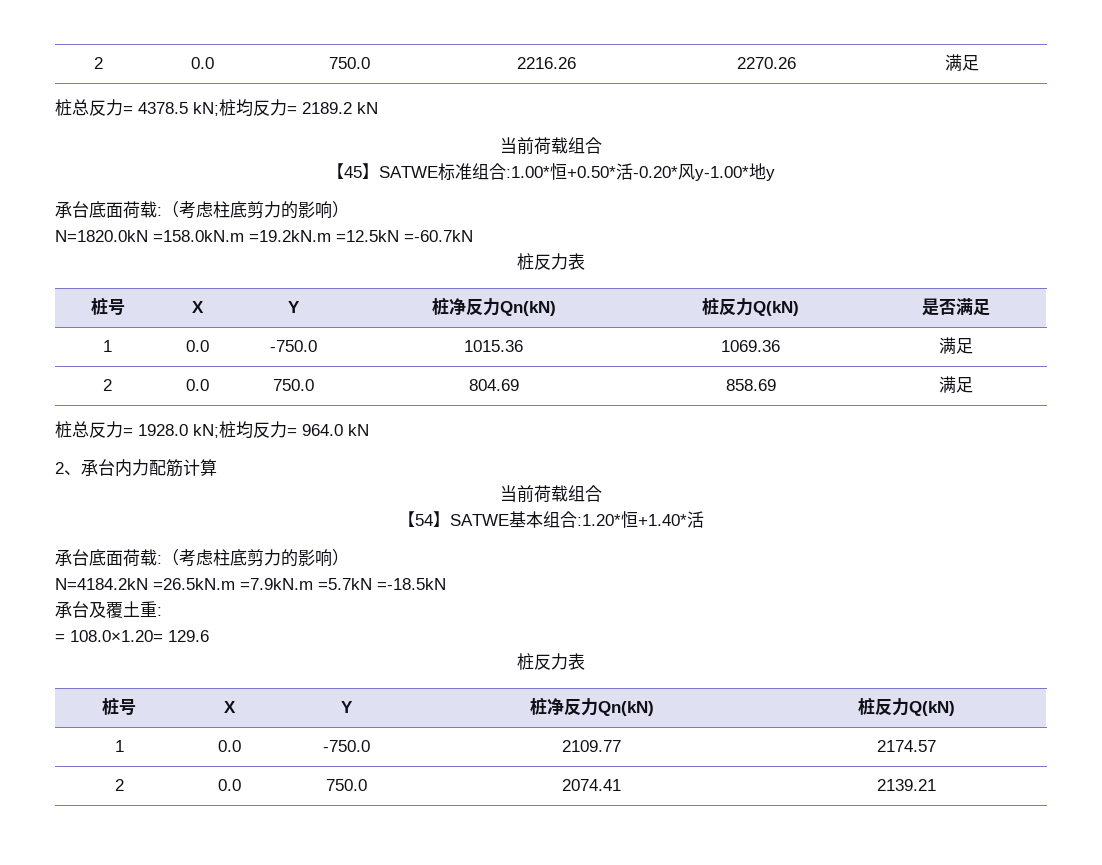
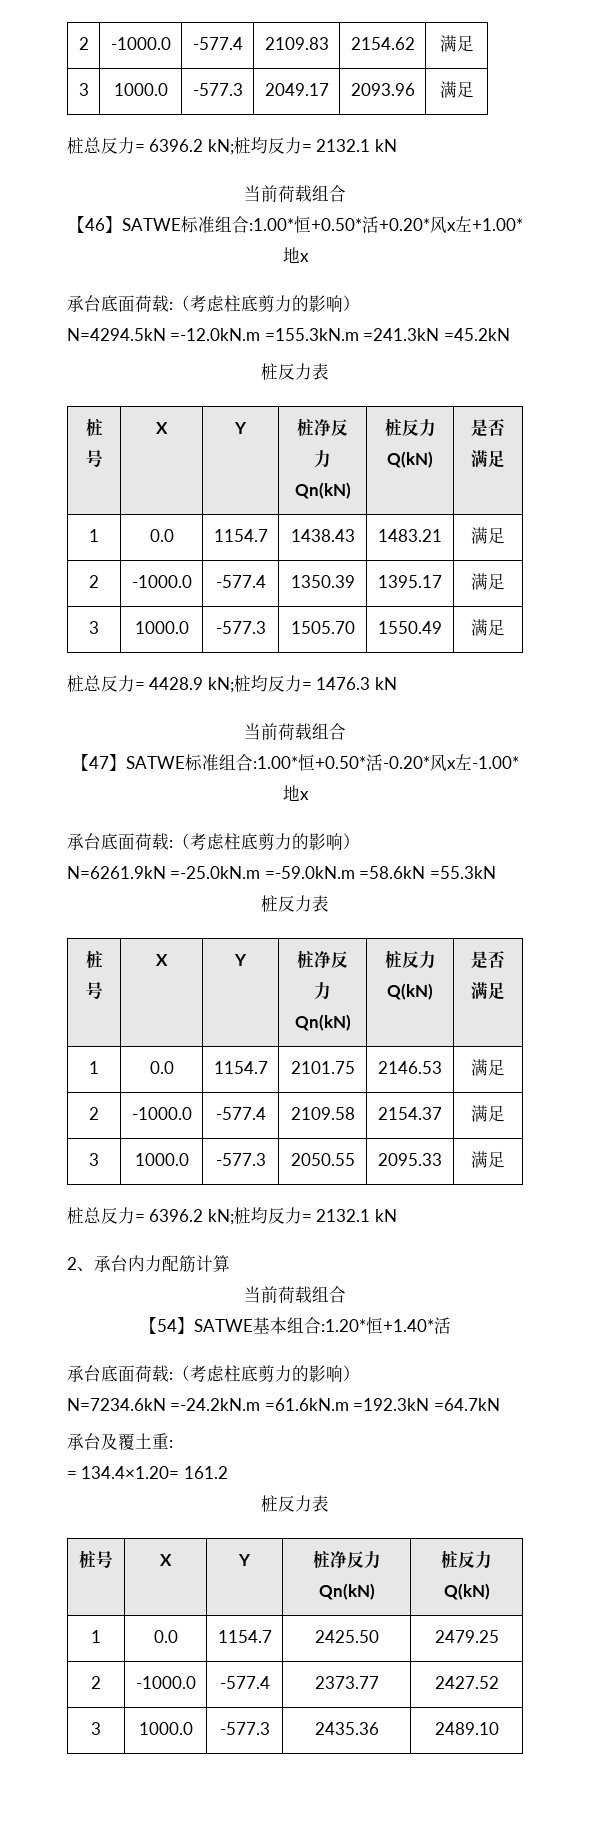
- 2 | 0.0 | 750.0 | 2216.26 | 2270.26 | 满足
- 桩总反力= 4378.5 kN;桩均反力= 2189.2 kN
+ 2 | -1000.0 | -577.4 | 2109.83 | 2154.62 | 满足
+ 3 | 1000.0 | -577.3 | 2049.17 | 2093.96 | 满足
+ 桩总反力= 6396.2 kN;桩均反力= 2132.1 kN
  当前荷载组合
- 【45】SATWE标准组合:1.00*恒+0.50*活-0.20*风y-1.00*地y
+ 【46】SATWE标准组合:1.00*恒+0.50*活+0.20*风x左+1.00*地x
- N=1820.0kN =158.0kN.m =19.2kN.m =12.5kN =-60.7kN
+ N=4294.5kN =-12.0kN.m =155.3kN.m =241.3kN =45.2kN
- 1 | 0.0 | -750.0 | 1015.36 | 1069.36 | 满足
- 2 | 0.0 | 750.0 | 804.69 | 858.69 | 满足
- 桩总反力= 1928.0 kN;桩均反力= 964.0 kN
+ 1 | 0.0 | 1154.7 | 1438.43 | 1483.21 | 满足
+ 2 | -1000.0 | -577.4 | 1350.39 | 1395.17 | 满足
+ 3 | 1000.0 | -577.3 | 1505.70 | 1550.49 | 满足
+ 桩总反力= 4428.9 kN;桩均反力= 1476.3 kN
+ 当前荷载组合
+ 【47】SATWE标准组合:1.00*恒+0.50*活-0.20*风x左-1.00*地x
+ 承台底面荷载:（考虑柱底剪力的影响）
+ N=6261.9kN =-25.0kN.m =-59.0kN.m =58.6kN =55.3kN
+ 桩反力表
+ 桩号 | X | Y | 桩净反力Qn(kN) | 桩反力Q(kN) | 是否满足
+ 1 | 0.0 | 1154.7 | 2101.75 | 2146.53 | 满足
+ 2 | -1000.0 | -577.4 | 2109.58 | 2154.37 | 满足
+ 3 | 1000.0 | -577.3 | 2050.55 | 2095.33 | 满足
+ 桩总反力= 6396.2 kN;桩均反力= 2132.1 kN
- N=4184.2kN =26.5kN.m =7.9kN.m =5.7kN =-18.5kN
+ N=7234.6kN =-24.2kN.m =61.6kN.m =192.3kN =64.7kN
- = 108.0×1.20= 129.6
+ = 134.4×1.20= 161.2
- 1 | 0.0 | -750.0 | 2109.77 | 2174.57
- 2 | 0.0 | 750.0 | 2074.41 | 2139.21
+ 1 | 0.0 | 1154.7 | 2425.50 | 2479.25
+ 2 | -1000.0 | -577.4 | 2373.77 | 2427.52
+ 3 | 1000.0 | -577.3 | 2435.36 | 2489.10

